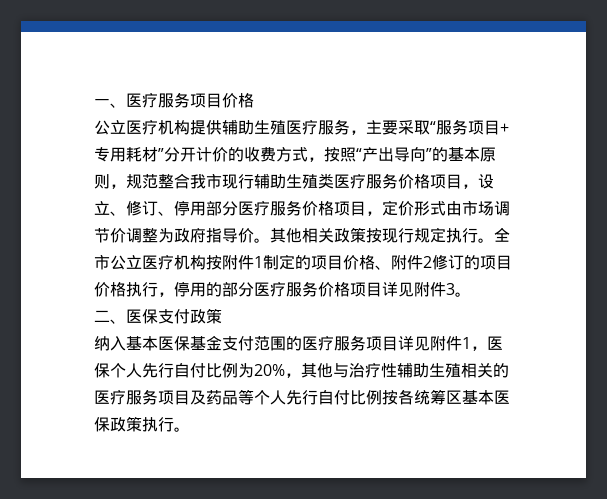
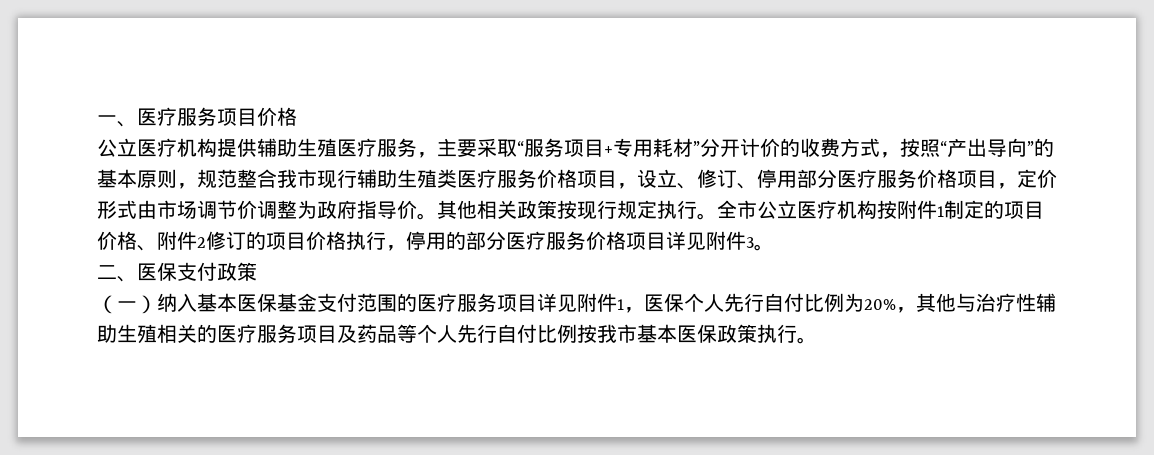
- 纳入基本医保基金支付范围的医疗服务项目详见附件1，医保个人先行自付比例为20%，其他与治疗性辅助生殖相关的医疗服务项目及药品等个人先行自付比例按各统筹区基本医保政策执行。
+ （一）纳入基本医保基金支付范围的医疗服务项目详见附件1，医保个人先行自付比例为20%，其他与治疗性辅助生殖相关的医疗服务项目及药品等个人先行自付比例按我市基本医保政策执行。

